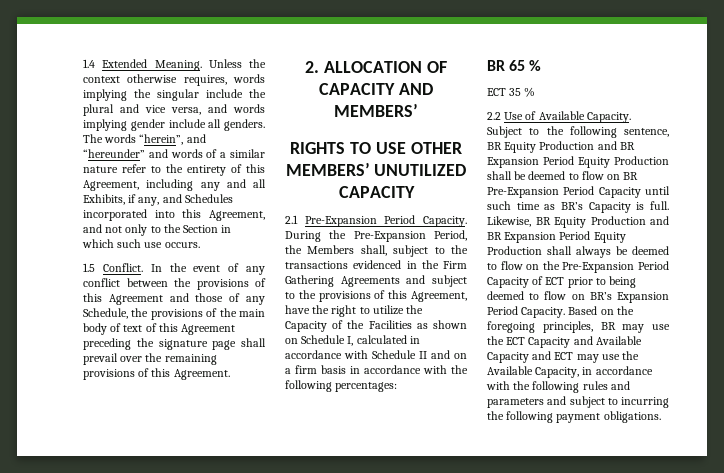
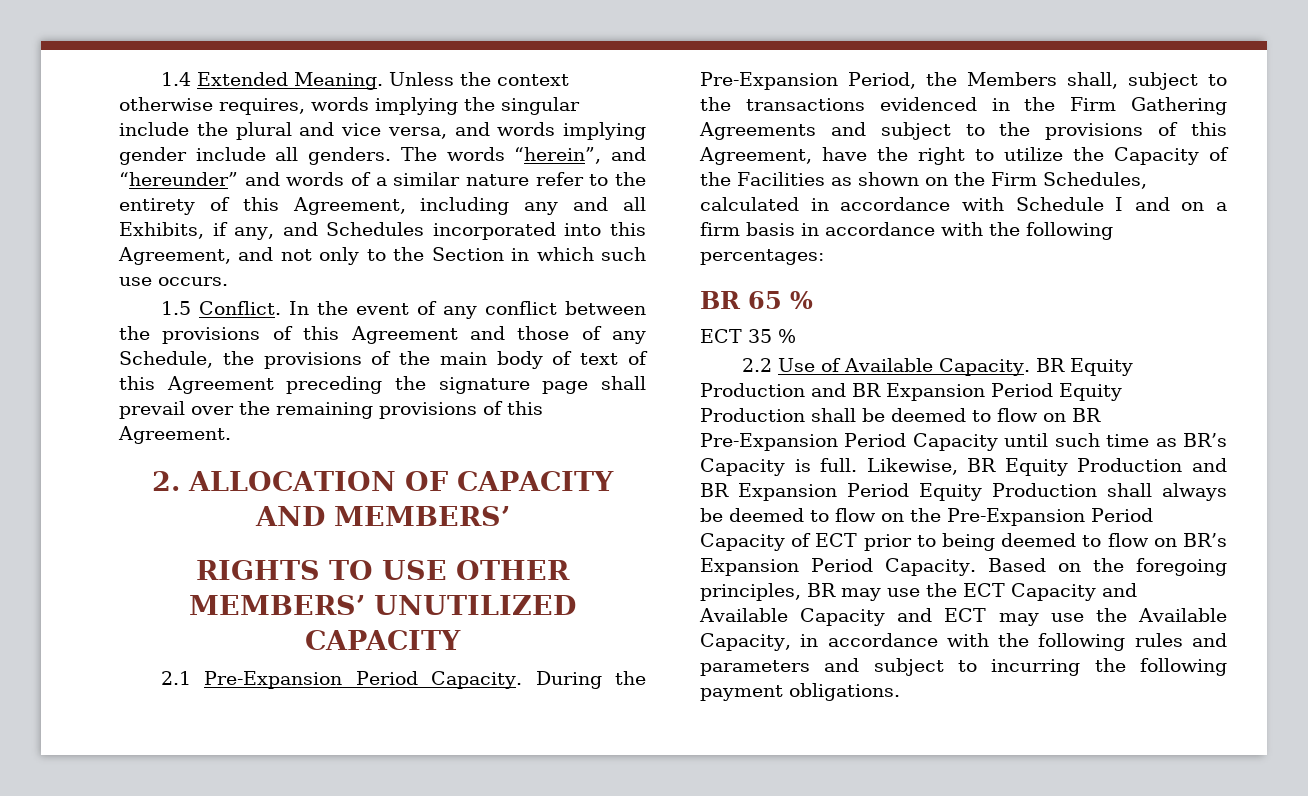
- During the Pre-Expansion Period, the Members shall, subject to the transactions evidenced in the Firm Gathering Agreements and subject to the provisions of this Agreement, have the right to utilize the Capacity of the Facilities as shown on Schedule I, calculated in accordance with Schedule II and on a firm basis in accordance with the following percentages:
+ During the Pre-Expansion Period, the Members shall, subject to the transactions evidenced in the Firm Gathering Agreements and subject to the provisions of this Agreement, have the right to utilize the Capacity of the Facilities as shown on the Firm Schedules, calculated in accordance with Schedule I and on a firm basis in accordance with the following percentages:
- Subject to the following sentence, BR Equity Production and BR Expansion Period Equity Production shall be deemed to flow on BR Pre-Expansion Period Capacity until such time as BR’s Capacity is full.
+ BR Equity Production and BR Expansion Period Equity Production shall be deemed to flow on BR Pre-Expansion Period Capacity until such time as BR’s Capacity is full.

